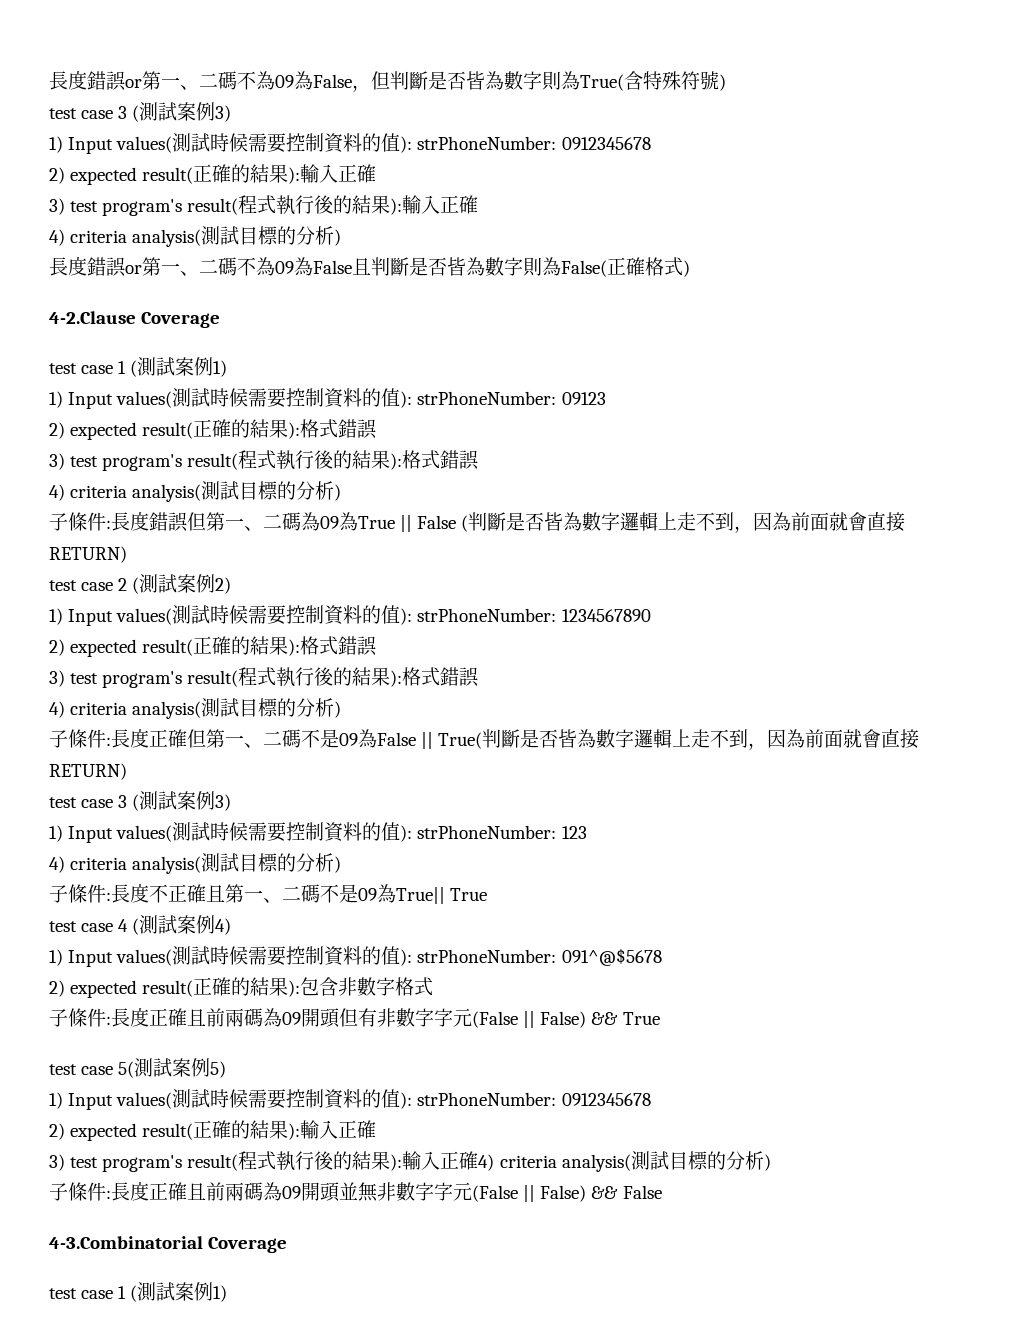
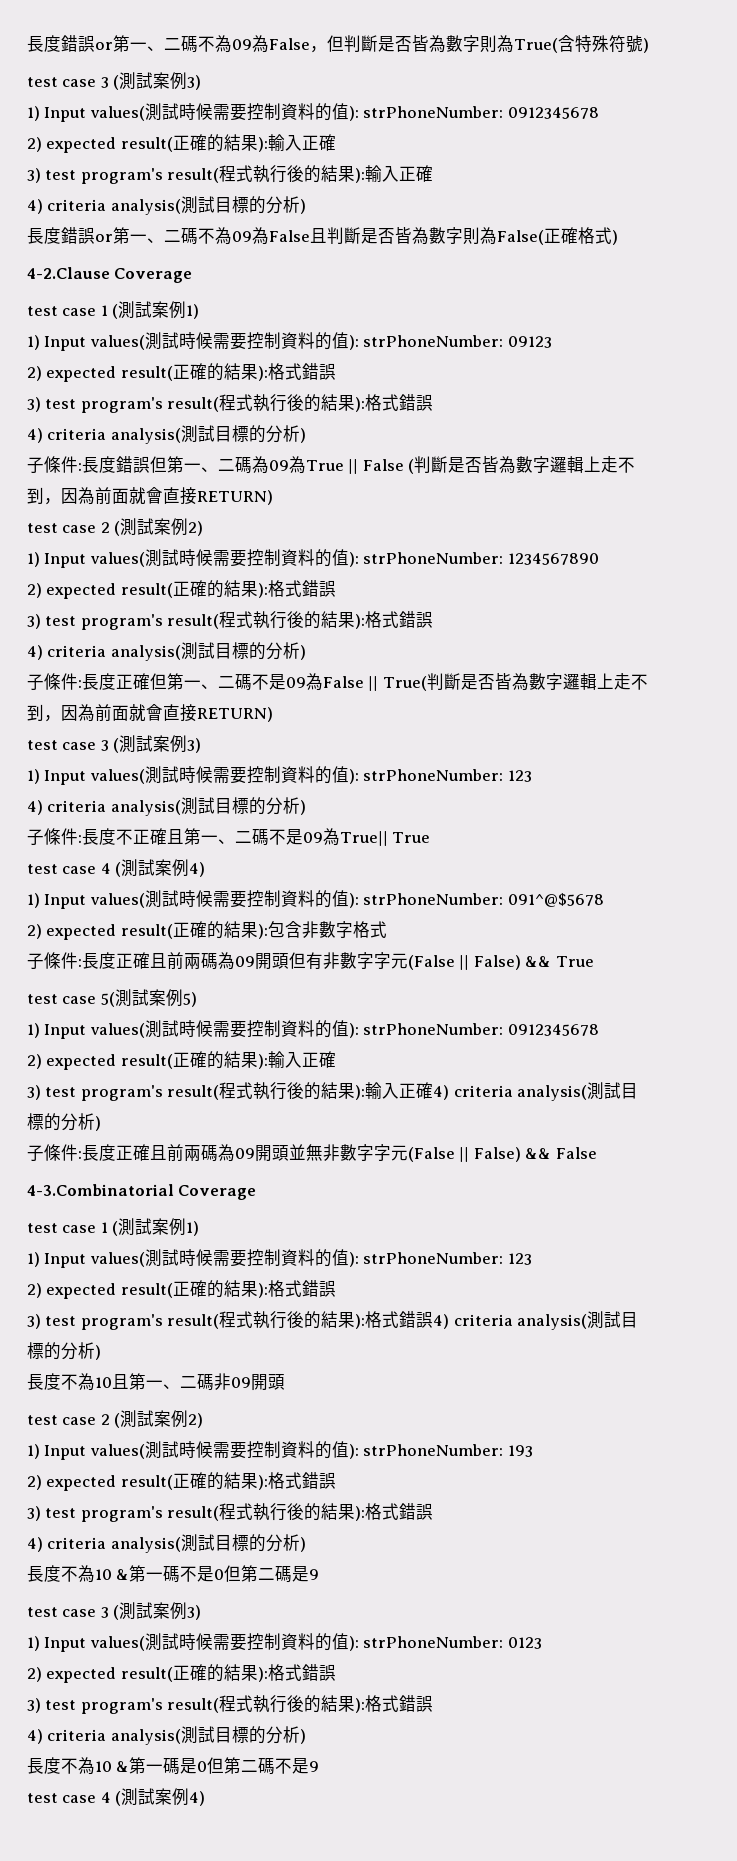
  4-3.Combinatorial Coverage
  test case 1 (測試案例1)
+ 1) Input values(測試時候需要控制資料的值): strPhoneNumber: 123
+ 2) expected result(正確的結果):格式錯誤
+ 3) test program's result(程式執行後的結果):格式錯誤4) criteria analysis(測試目標的分析)
+ 長度不為10且第一、二碼非09開頭
+ test case 2 (測試案例2)
+ 1) Input values(測試時候需要控制資料的值): strPhoneNumber: 193
+ 2) expected result(正確的結果):格式錯誤
+ 3) test program's result(程式執行後的結果):格式錯誤
+ 4) criteria analysis(測試目標的分析)
+ 長度不為10 &第一碼不是0但第二碼是9
+ test case 3 (測試案例3)
+ 1) Input values(測試時候需要控制資料的值): strPhoneNumber: 0123
+ 2) expected result(正確的結果):格式錯誤
+ 3) test program's result(程式執行後的結果):格式錯誤
+ 4) criteria analysis(測試目標的分析)
+ 長度不為10 &第一碼是0但第二碼不是9
+ test case 4 (測試案例4)

